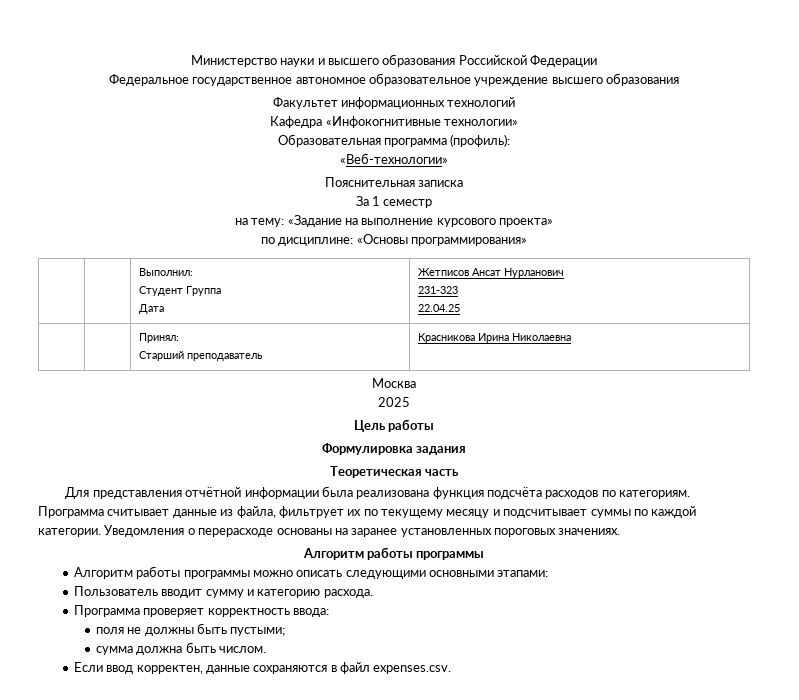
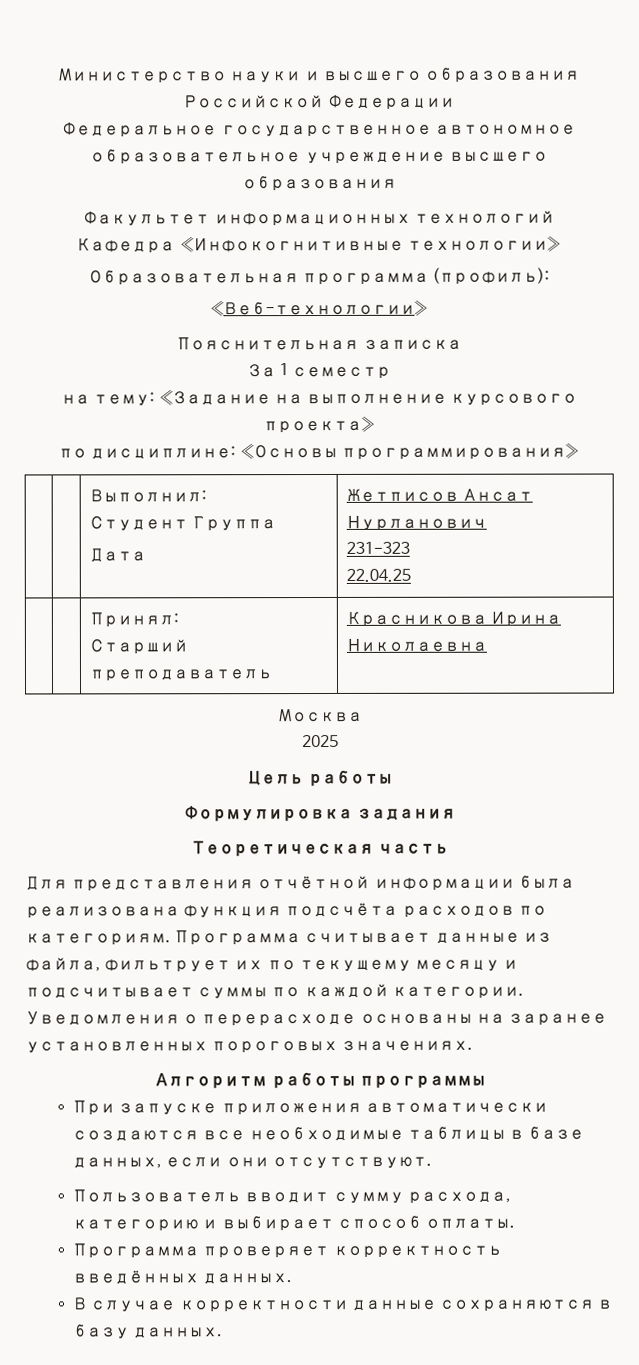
- Алгоритм работы программы можно описать следующими основными этапами:
- Пользователь вводит сумму и категорию расхода.
- Программа проверяет корректность ввода:
- поля не должны быть пустыми;
- сумма должна быть числом.
- Если ввод корректен, данные сохраняются в файл expenses.csv.
+ При запуске приложения автоматически создаются все необходимые таблицы в базе данных, если они отсутствуют.
+ Пользователь вводит сумму расхода, категорию и выбирает способ оплаты.
+ Программа проверяет корректность введённых данных.
+ В случае корректности данные сохраняются в базу данных.

